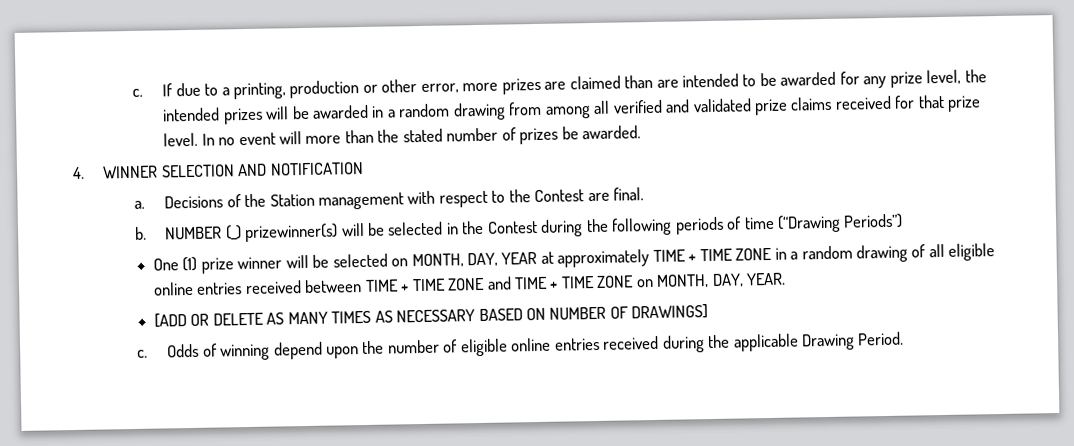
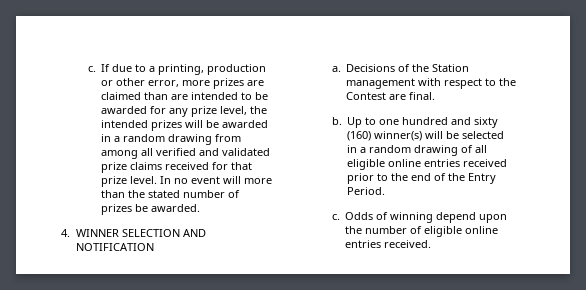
- NUMBER (_) prizewinner(s) will be selected in the Contest during the following periods of time (“Drawing Periods”)
- One (1) prize winner will be selected on MONTH, DAY, YEAR at approximately TIME + TIME ZONE in a random drawing of all eligible online entries received between TIME + TIME ZONE and TIME + TIME ZONE on MONTH, DAY, YEAR.
- [ADD OR DELETE AS MANY TIMES AS NECESSARY BASED ON NUMBER OF DRAWINGS]
+ Up to one hundred and sixty (160) winner(s) will be selected in a random drawing of all eligible online entries received prior to the end of the Entry Period.
- Odds of winning depend upon the number of eligible online entries received during the applicable Drawing Period.
+ Odds of winning depend upon the number of eligible online entries received.

